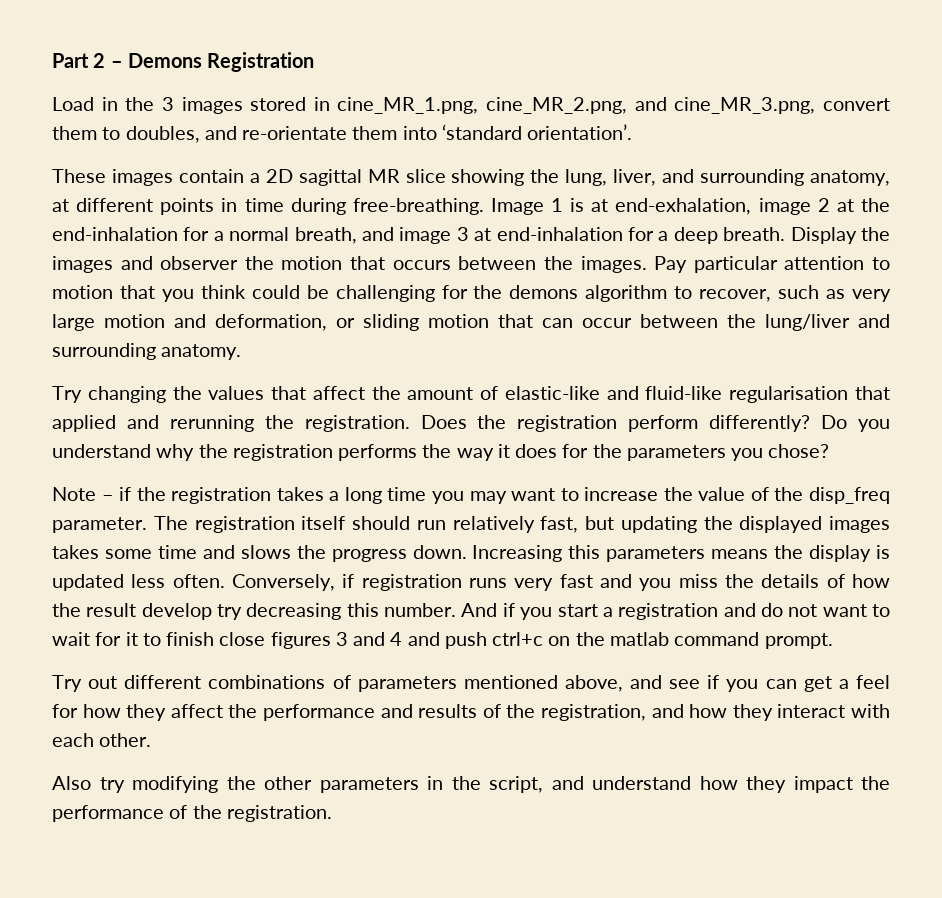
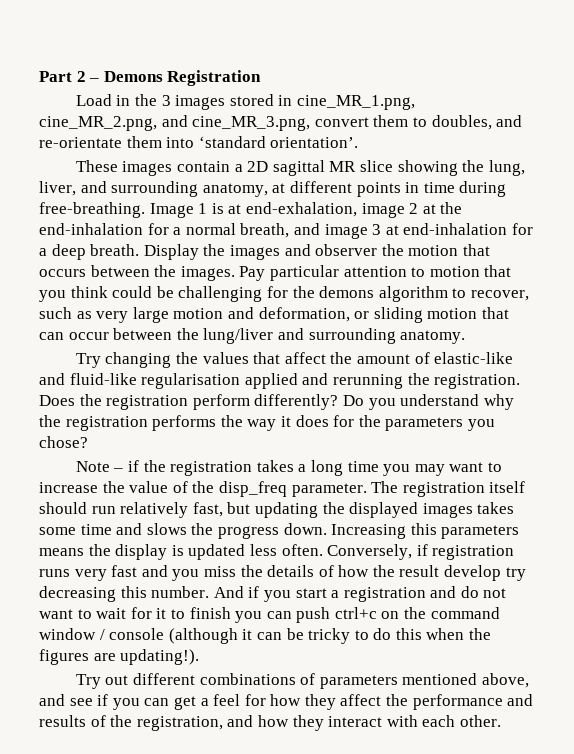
- Try changing the values that affect the amount of elastic-like and fluid-like regularisation that applied and rerunning the registration.
+ Try changing the values that affect the amount of elastic-like and fluid-like regularisation applied and rerunning the registration.
- And if you start a registration and do not want to wait for it to finish close figures 3 and 4 and push ctrl+c on the matlab command prompt.
+ And if you start a registration and do not want to wait for it to finish you can push ctrl+c on the command window / console (although it can be tricky to do this when the figures are updating!).
- Also try modifying the other parameters in the script, and understand how they impact the performance of the registration.

